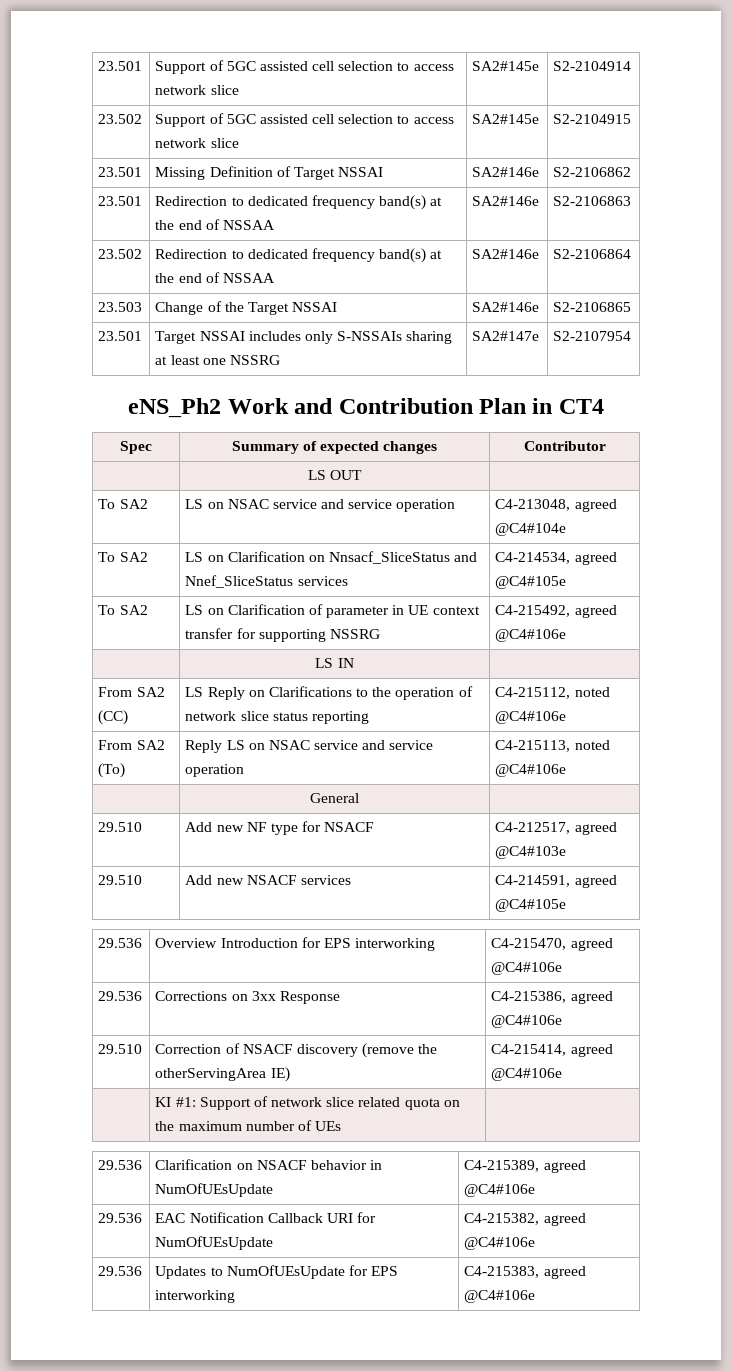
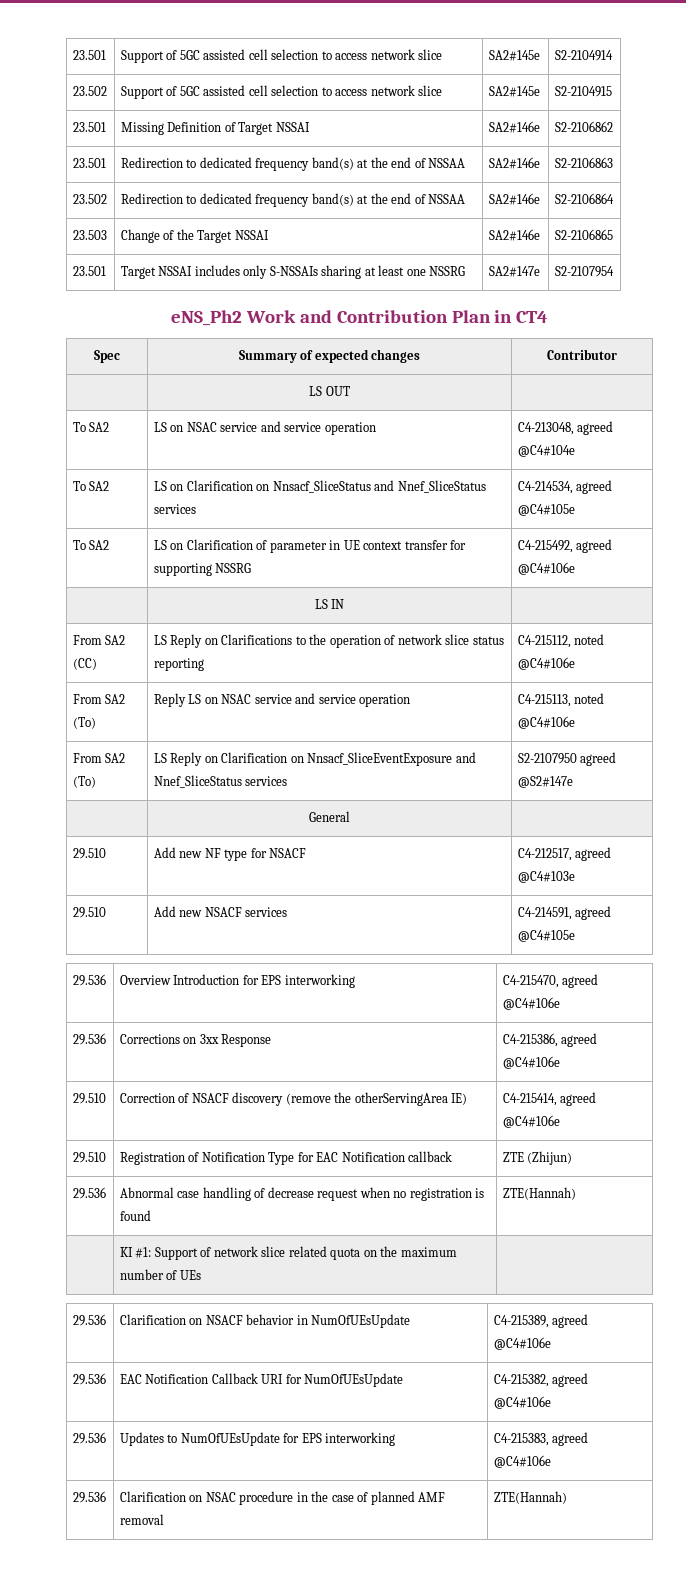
+ From SA2 (To) | LS Reply on Clarification on Nnsacf_SliceEventExposure and Nnef_SliceStatus services | S2-2107950 agreed @S2#147e
+ 29.510 | Registration of Notification Type for EAC Notification callback | ZTE (Zhijun)
+ 29.536 | Abnormal case handling of decrease request when no registration is found | ZTE(Hannah)
+ 29.536 | Clarification on NSAC procedure in the case of planned AMF removal | ZTE(Hannah)

